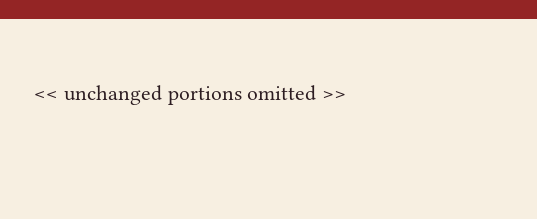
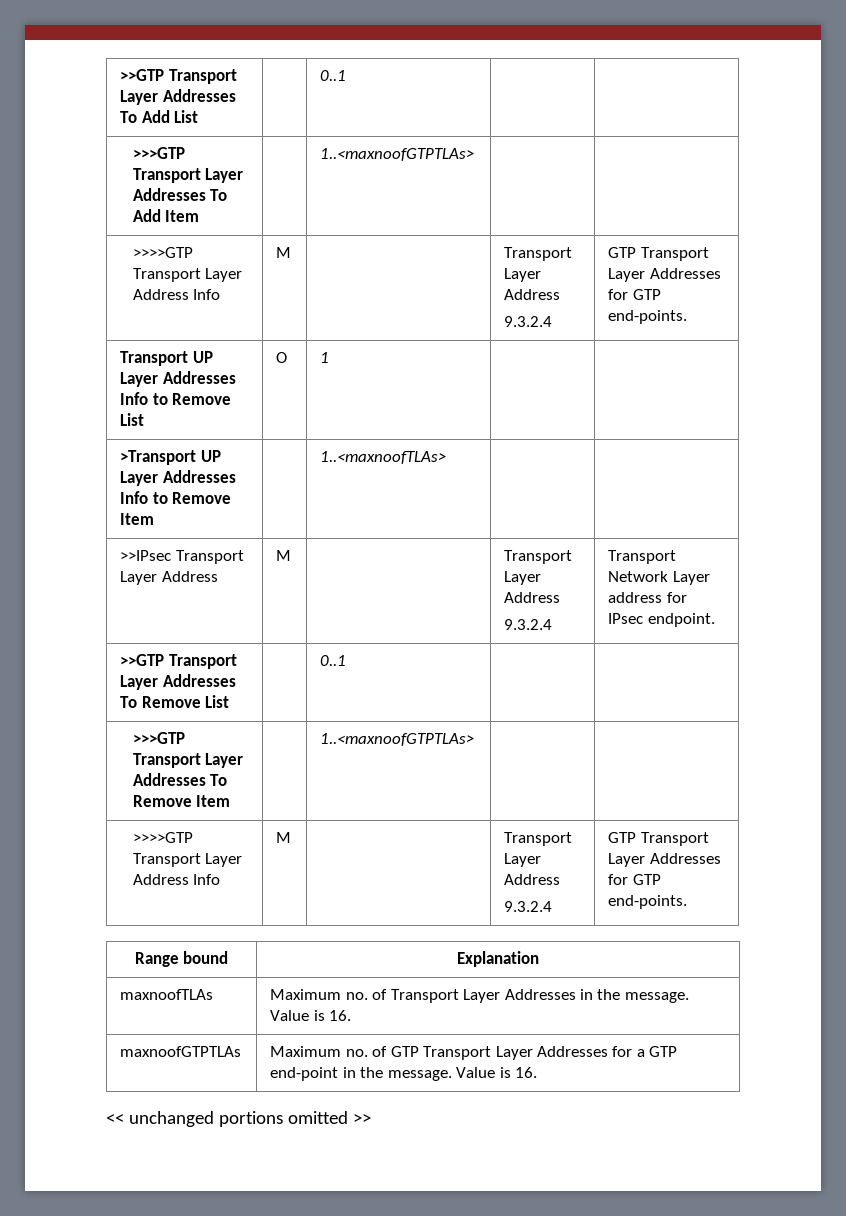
+ >>GTP Transport Layer Addresses To Add List | | 0..1 | |
+ >>>GTP Transport Layer Addresses To Add Item | | 1..<maxnoofGTPTLAs> | |
+ >>>>GTP Transport Layer Address Info | M | | Transport Layer Address
+ 9.3.2.4 | GTP Transport Layer Addresses for GTP end-points.
+ Transport UP Layer Addresses Info to Remove List | O | 1 | |
+ >Transport UP Layer Addresses Info to Remove Item | | 1..<maxnoofTLAs> | |
+ >>IPsec Transport Layer Address | M | | Transport Layer Address
+ 9.3.2.4 | Transport Network Layer address for IPsec endpoint.
+ >>GTP Transport Layer Addresses To Remove List | | 0..1 | |
+ >>>GTP Transport Layer Addresses To Remove Item | | 1..<maxnoofGTPTLAs> | |
+ >>>>GTP Transport Layer Address Info | M | | Transport Layer Address
+ 9.3.2.4 | GTP Transport Layer Addresses for GTP end-points.
+ Range bound | Explanation
+ maxnoofTLAs | Maximum no. of Transport Layer Addresses in the message. Value is 16.
+ maxnoofGTPTLAs | Maximum no. of GTP Transport Layer Addresses for a GTP end-point in the message. Value is 16.

